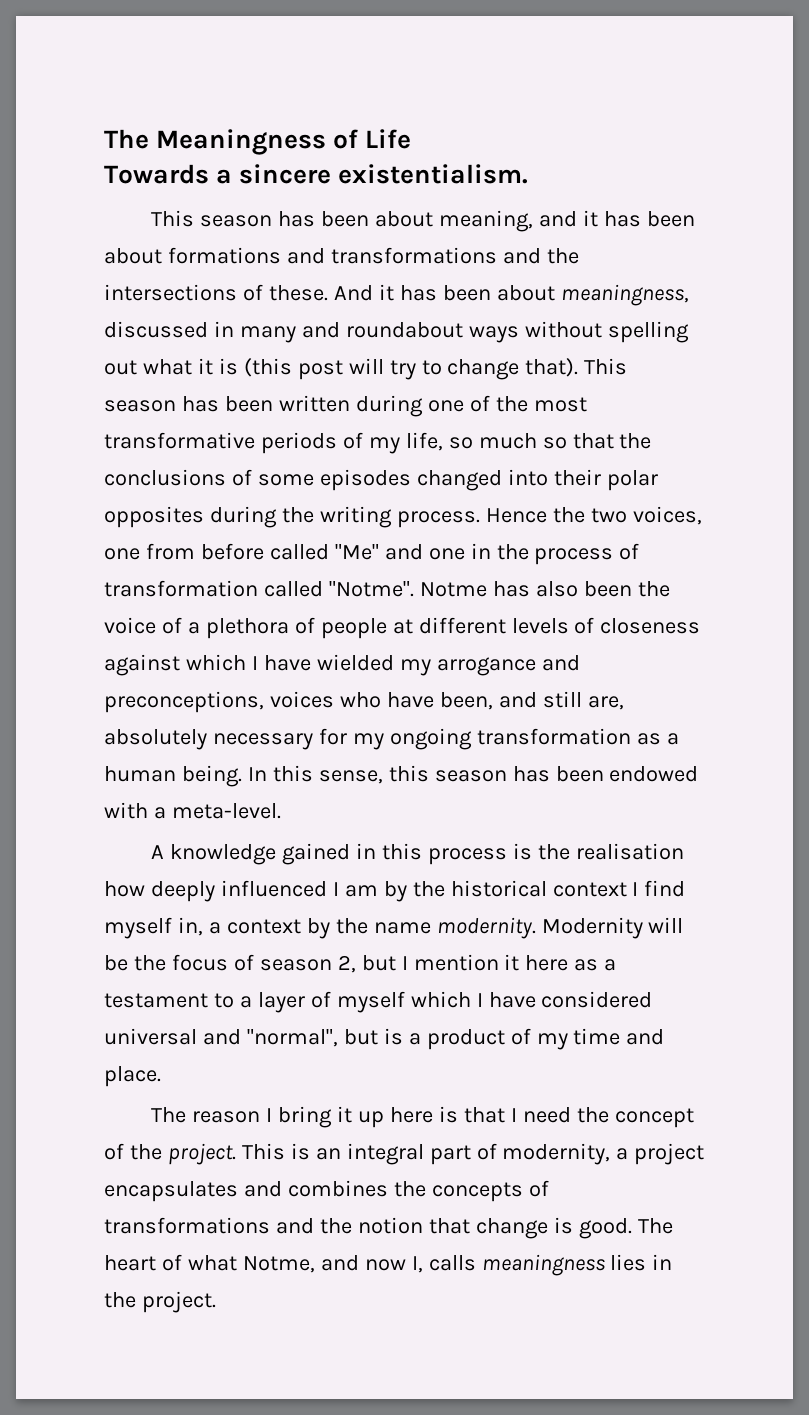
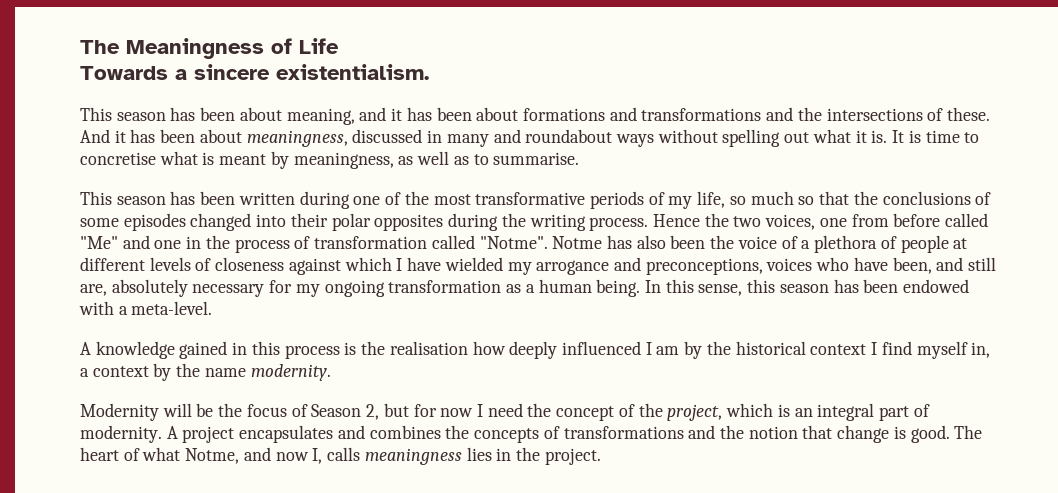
- And it has been about meaningness, discussed in many and roundabout ways without spelling out what it is (this post will try to change that). This season has been written during one of the most transformative periods of my life, so much so that the conclusions of some episodes changed into their polar opposites during the writing process.
+ And it has been about meaningness, discussed in many and roundabout ways without spelling out what it is. It is time to concretise what is meant by meaningness, as well as to summarise.
+ This season has been written during one of the most transformative periods of my life, so much so that the conclusions of some episodes changed into their polar opposites during the writing process.
- A knowledge gained in this process is the realisation how deeply influenced I am by the historical context I find myself in, a context by the name modernity. Modernity will be the focus of season 2, but I mention it here as a testament to a layer of myself which I have considered universal and "normal", but is a product of my time and place.
- The reason I bring it up here is that I need the concept of the project. This is an integral part of modernity, a project encapsulates and combines the concepts of transformations and the notion that change is good.
+ A knowledge gained in this process is the realisation how deeply influenced I am by the historical context I find myself in, a context by the name modernity.
+ Modernity will be the focus of Season 2, but for now I need the concept of the project, which is an integral part of modernity. A project encapsulates and combines the concepts of transformations and the notion that change is good.

